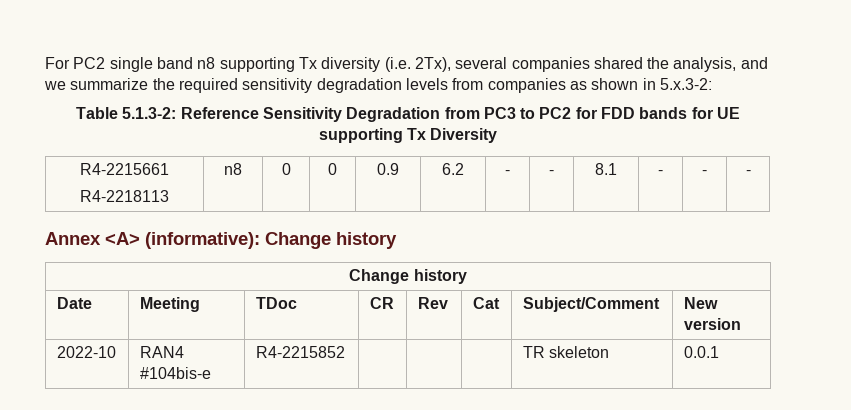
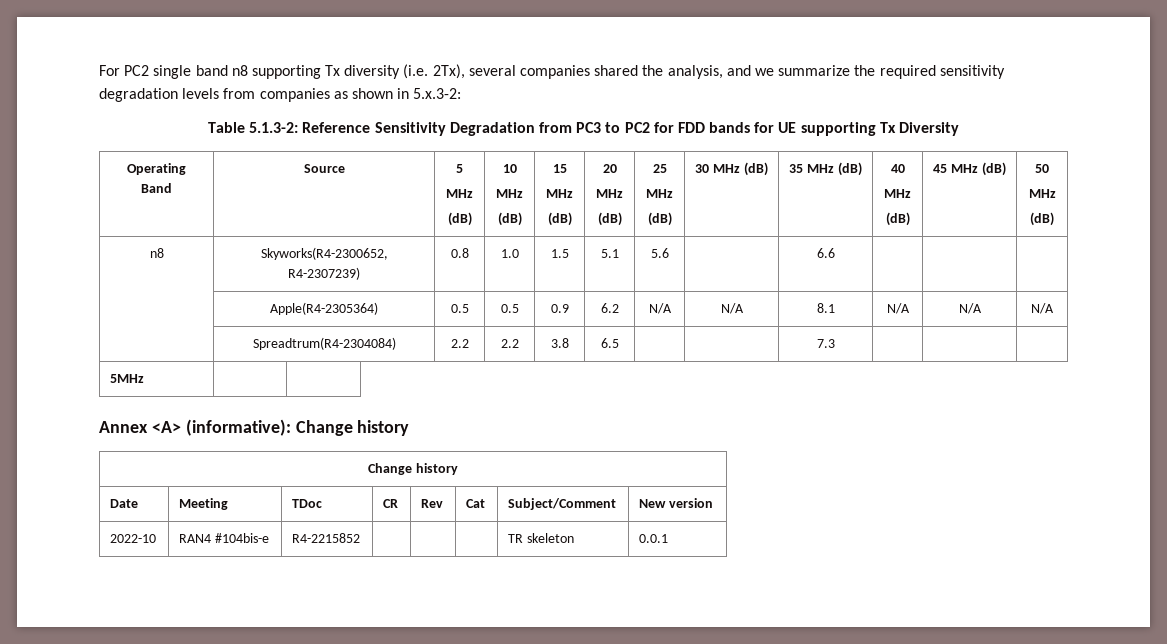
- R4-2215661
- R4-2218113 | n8 | 0 | 0 | 0.9 | 6.2 | - | - | 8.1 | - | - | -
+ Operating Band | Source | 5
+ MHz
+ (dB) | 10
+ MHz
+ (dB) | 15
+ MHz
+ (dB) | 20
+ MHz
+ (dB) | 25
+ MHz
+ (dB) | 30 MHz (dB) | 35 MHz (dB) | 40
+ MHz
+ (dB) | 45 MHz (dB) | 50
+ MHz
+ (dB)
+ n8 | Skyworks(R4-2300652, R4-2307239) | 0.8 | 1.0 | 1.5 | 5.1 | 5.6 | | 6.6 | | |
+ | Apple(R4-2305364) | 0.5 | 0.5 | 0.9 | 6.2 | N/A | N/A | 8.1 | N/A | N/A | N/A
+ | Spreadtrum(R4-2304084) | 2.2 | 2.2 | 3.8 | 6.5 | | | 7.3 | | |
+ 5MHz | |

